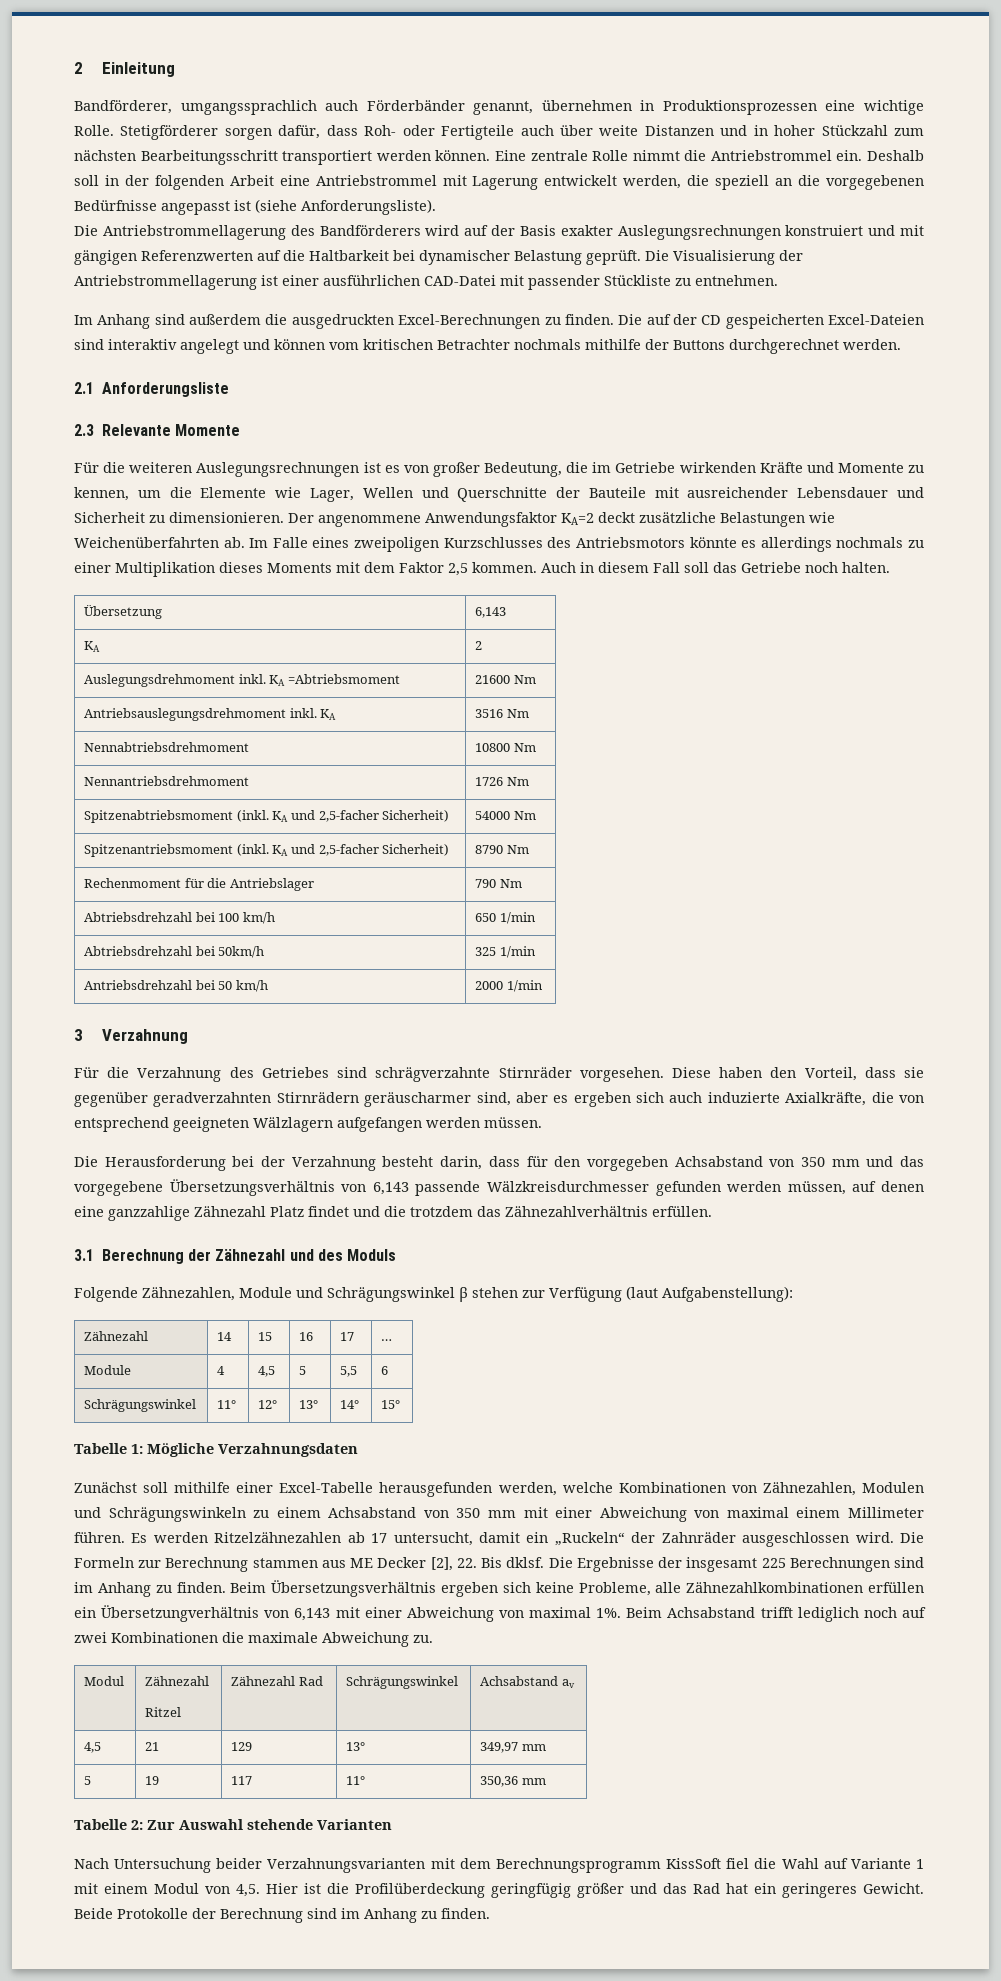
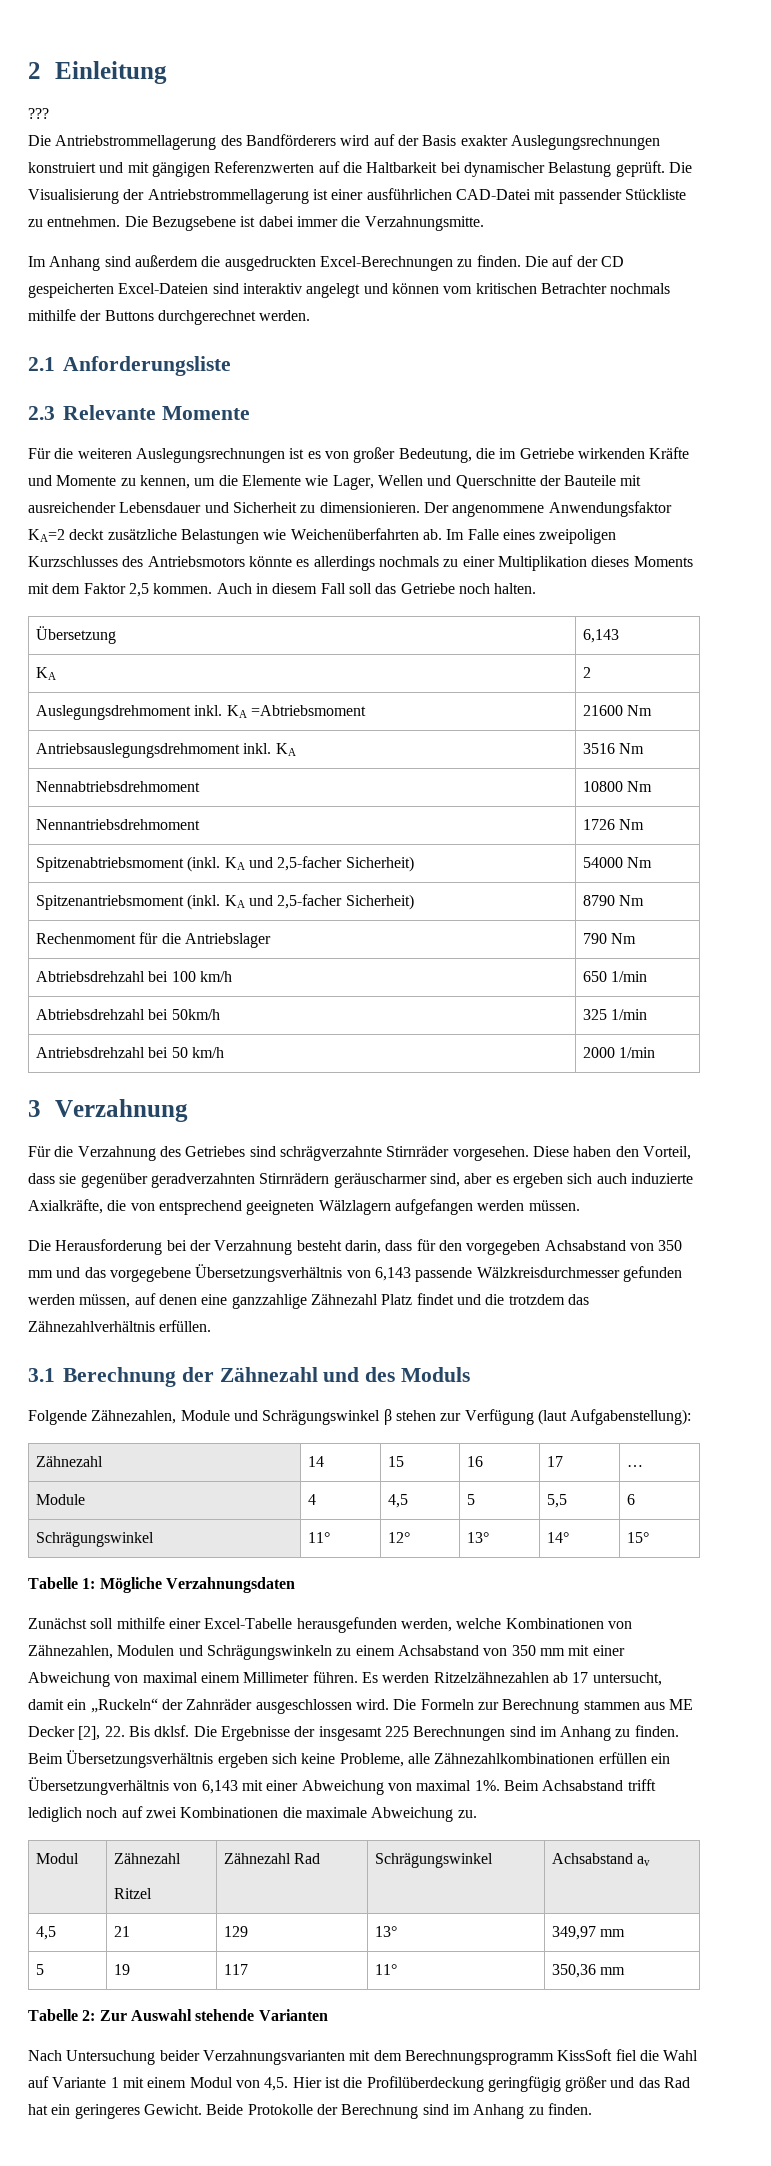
- Bandförderer, umgangssprachlich auch Förderbänder genannt, übernehmen in Produktionsprozessen eine wichtige Rolle. Stetigförderer sorgen dafür, dass Roh- oder Fertigteile auch über weite Distanzen und in hoher Stückzahl zum nächsten Bearbeitungsschritt transportiert werden können. Eine zentrale Rolle nimmt die Antriebstrommel ein. Deshalb soll in der folgenden Arbeit eine Antriebstrommel mit Lagerung entwickelt werden, die speziell an die vorgegebenen Bedürfnisse angepasst ist (siehe Anforderungsliste).
+ ???
+ Die Bezugsebene ist dabei immer die Verzahnungsmitte.

